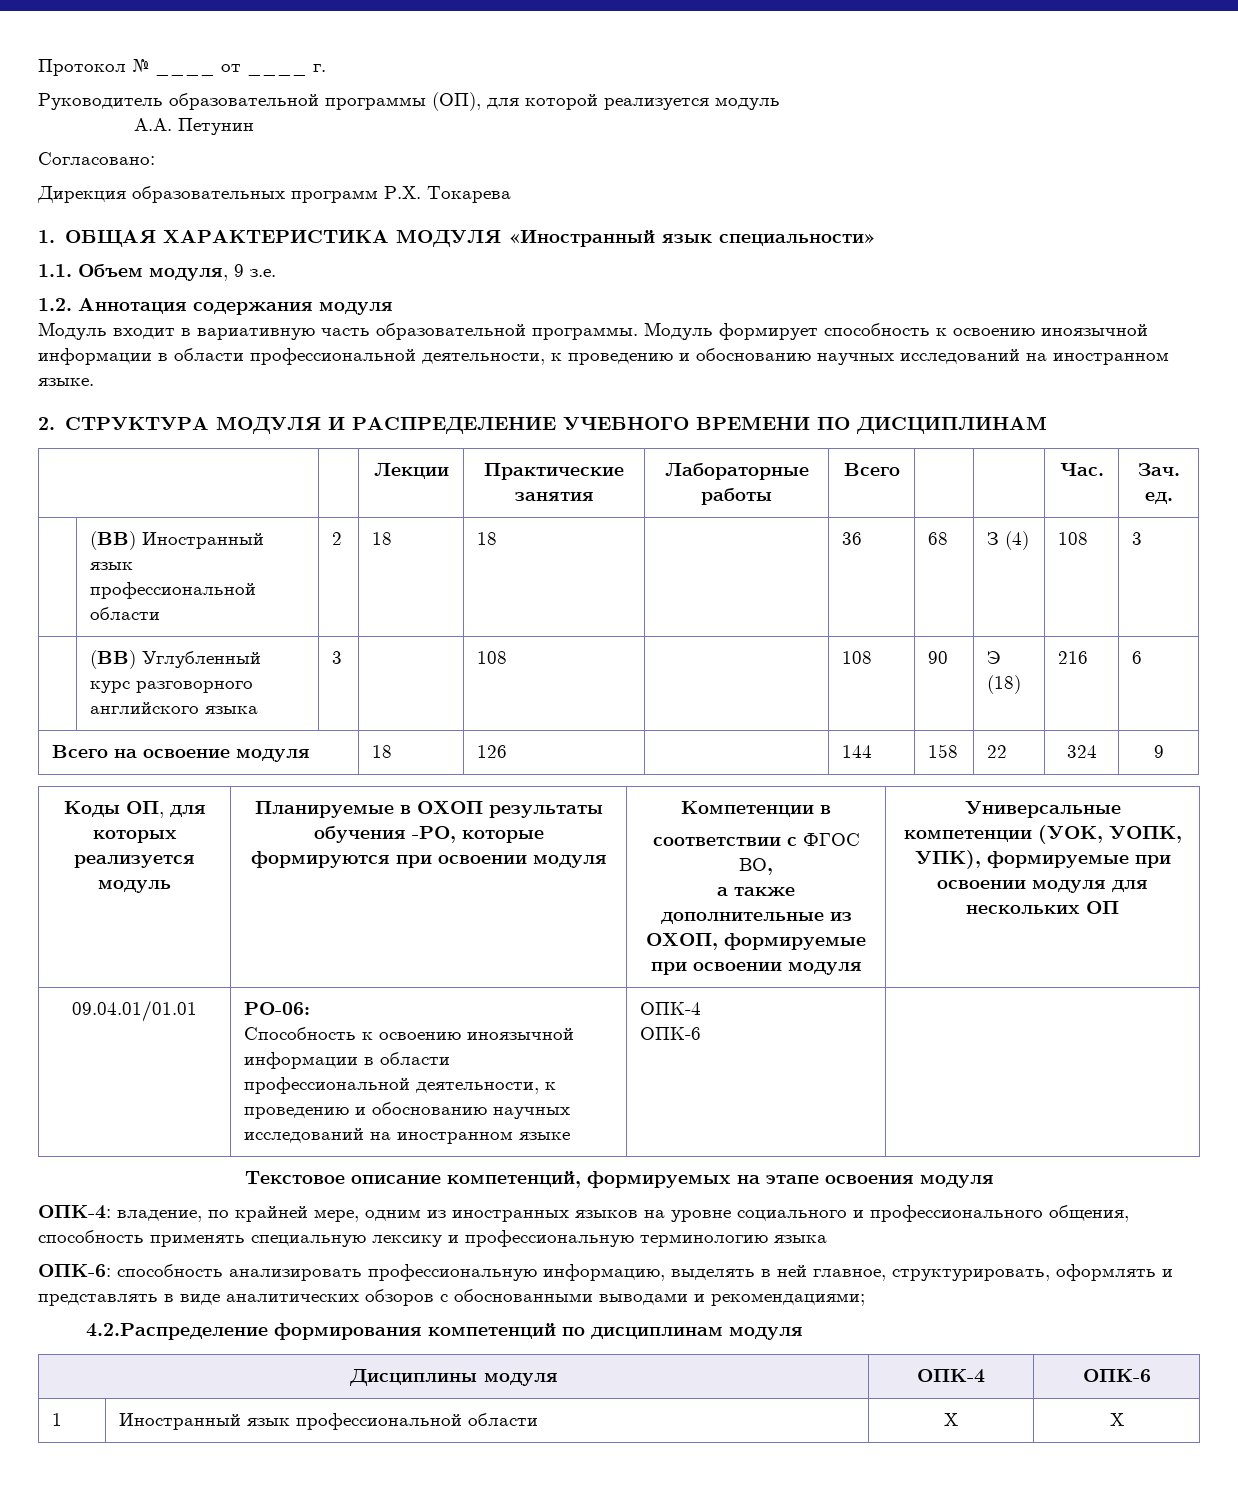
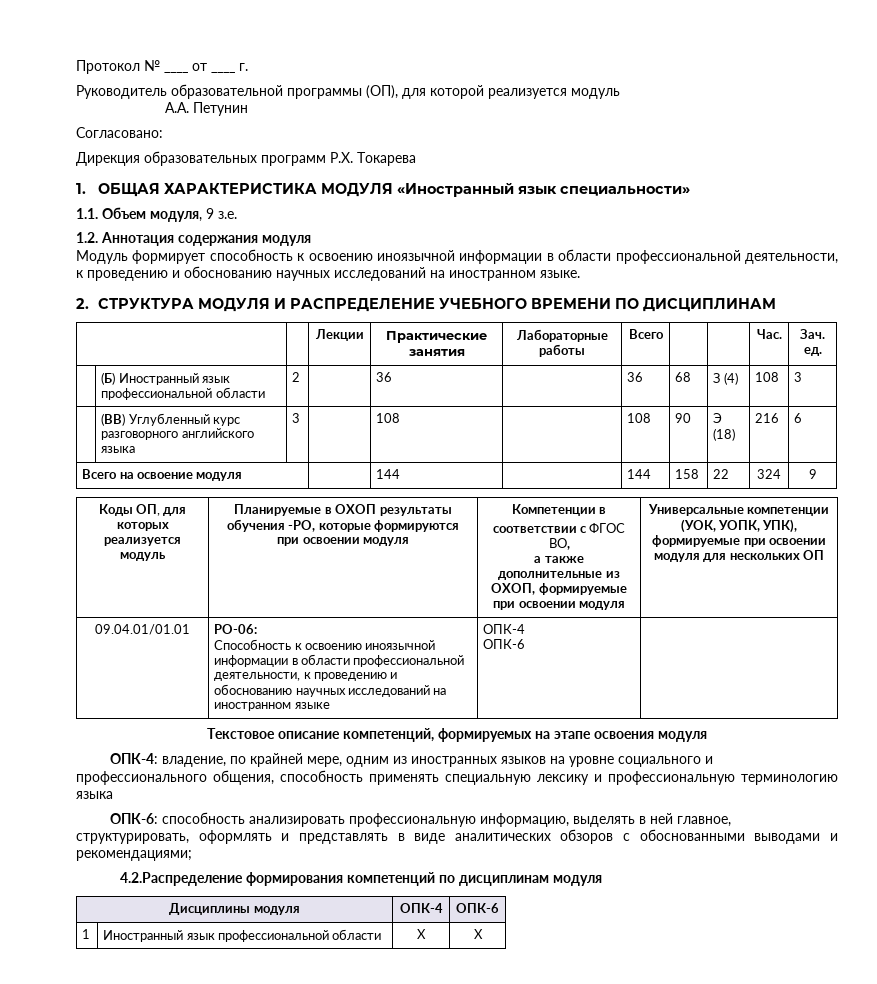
- Модуль входит в вариативную часть образовательной программы. Модуль формирует способность к освоению иноязычной информации в области профессиональной деятельности, к проведению и обоснованию научных исследований на иностранном языке.
+ Модуль формирует способность к освоению иноязычной информации в области профессиональной деятельности, к проведению и обоснованию научных исследований на иностранном языке.
- | (ВВ) Иностранный язык профессиональной области | 2 | 18 | 18 | | 36 | 68 | З (4) | 108 | 3
+ | (Б) Иностранный язык профессиональной области | 2 | | 36 | | 36 | 68 | З (4) | 108 | 3
- Всего на освоение модуля | 18 | 126 | | 144 | 158 | 22 | 324 | 9
+ Всего на освоение модуля | | 144 | | 144 | 158 | 22 | 324 | 9

